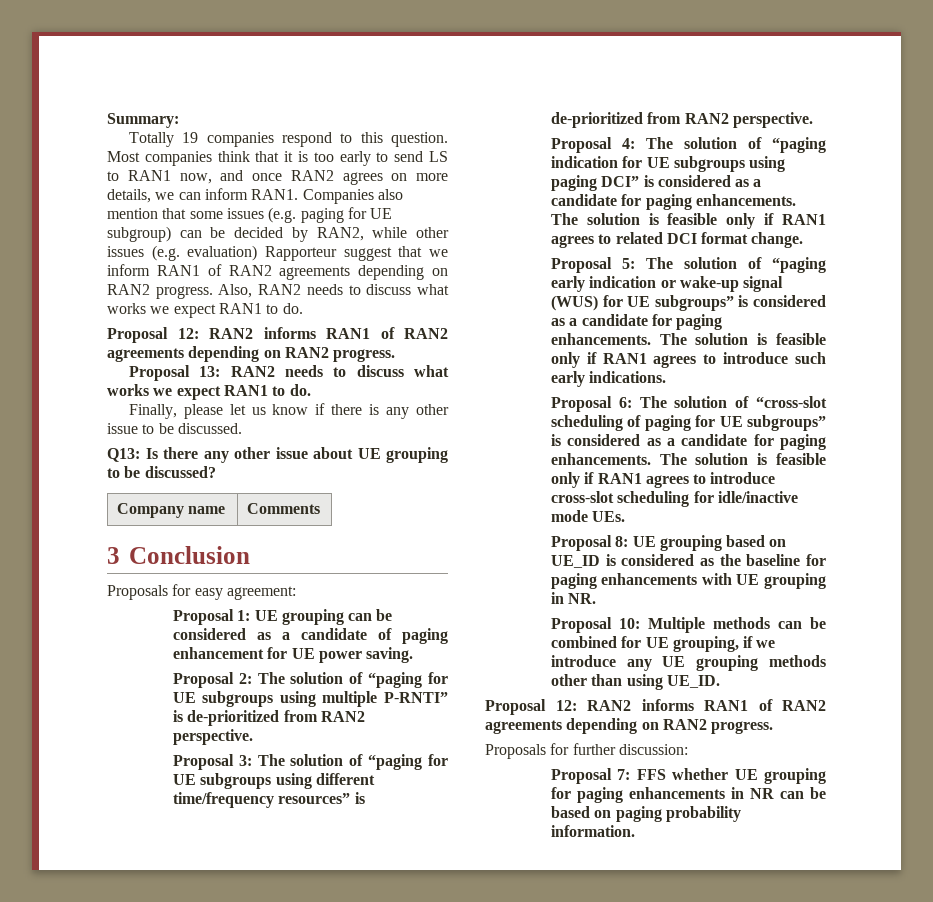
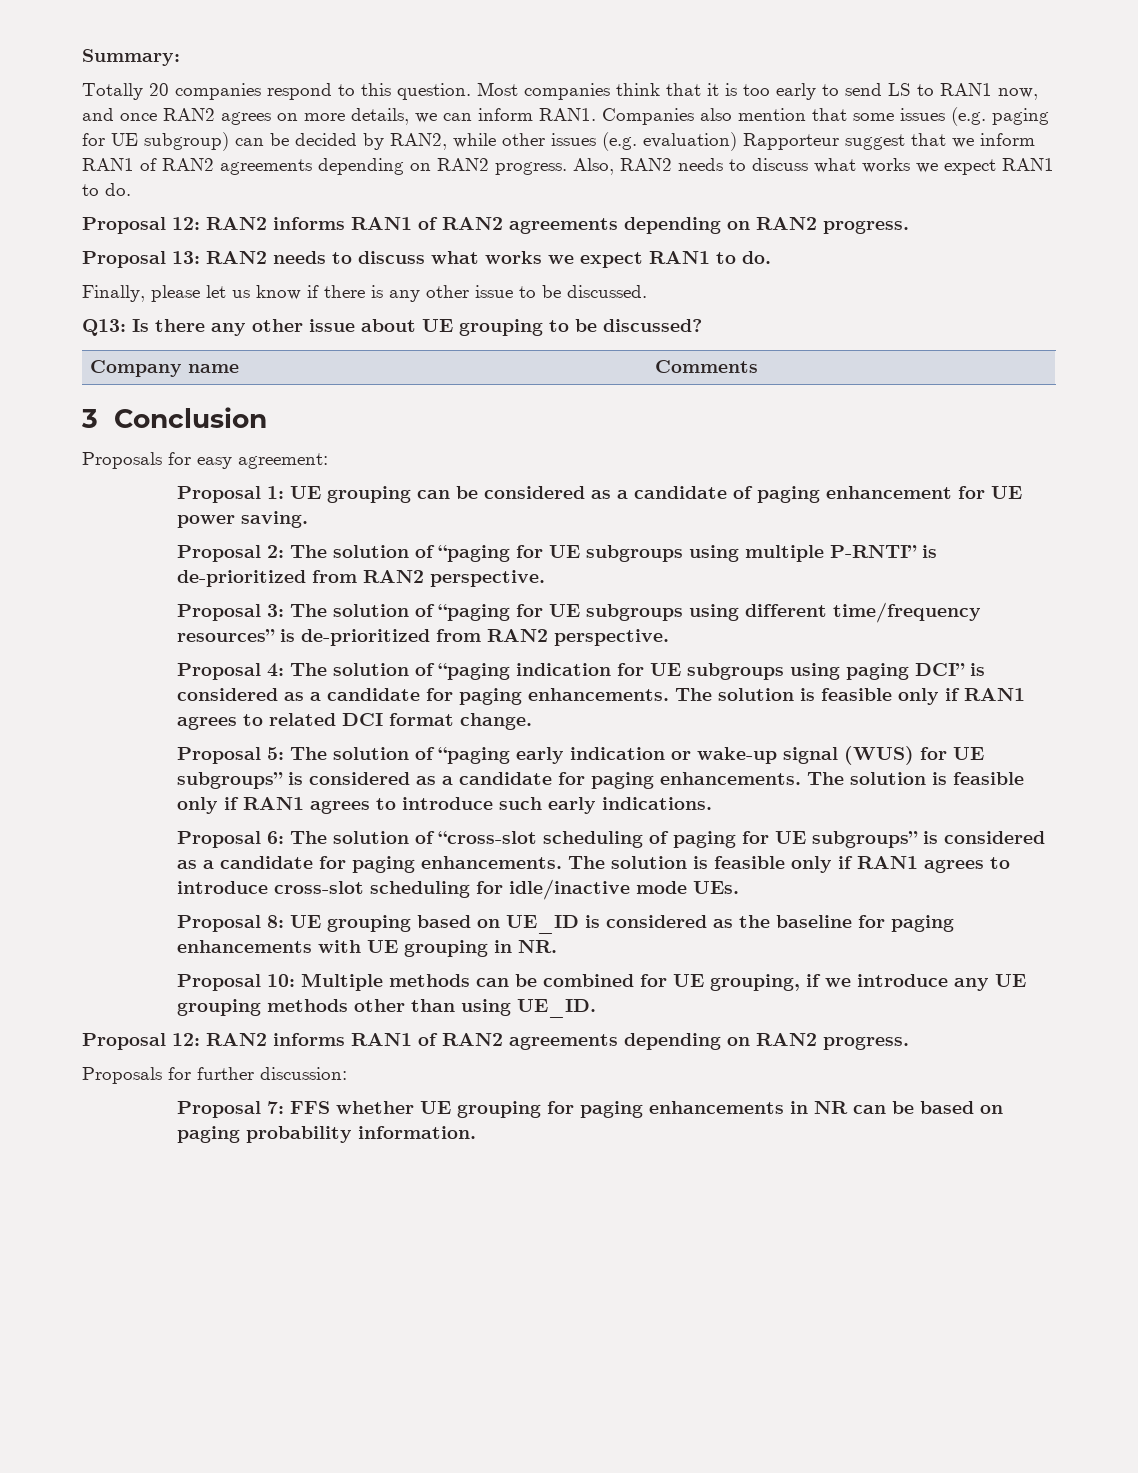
- Totally 19 companies respond to this question.
+ Totally 20 companies respond to this question.

